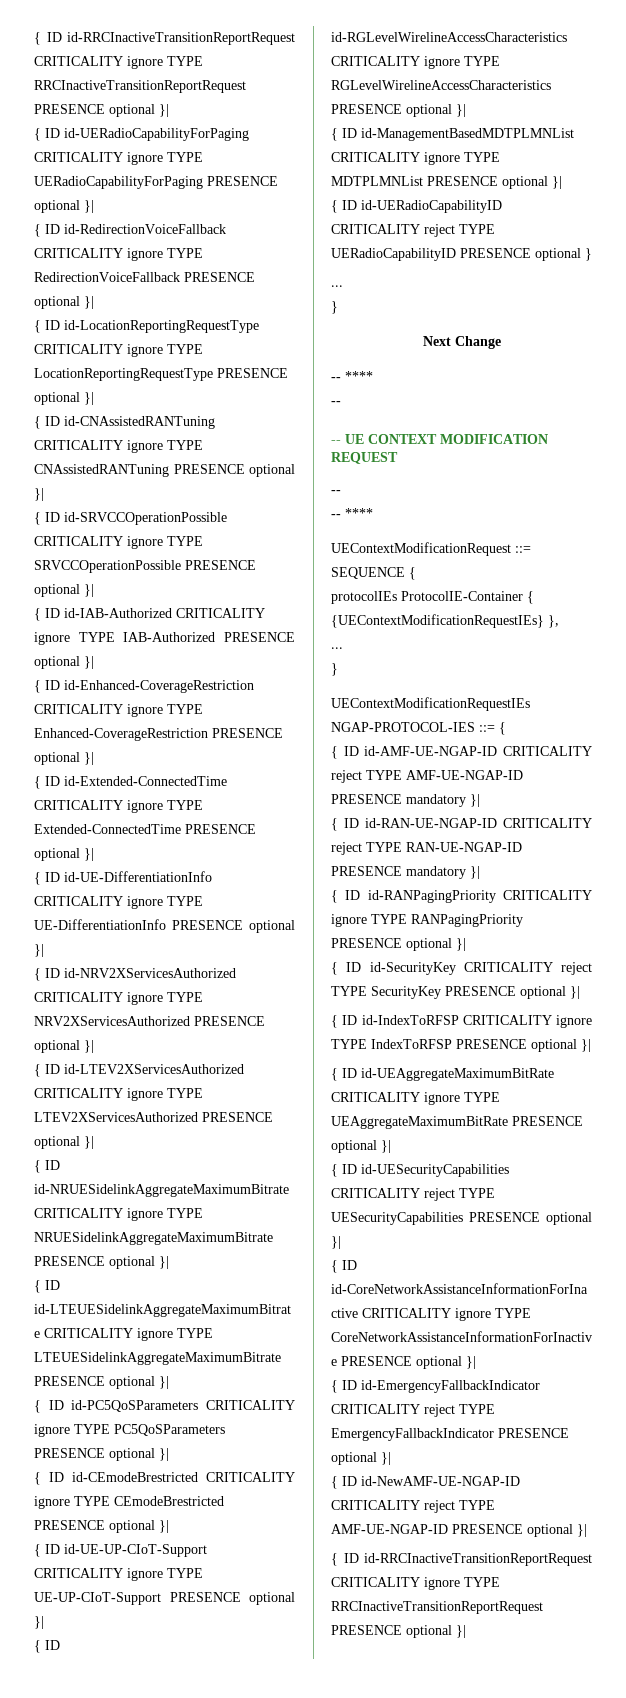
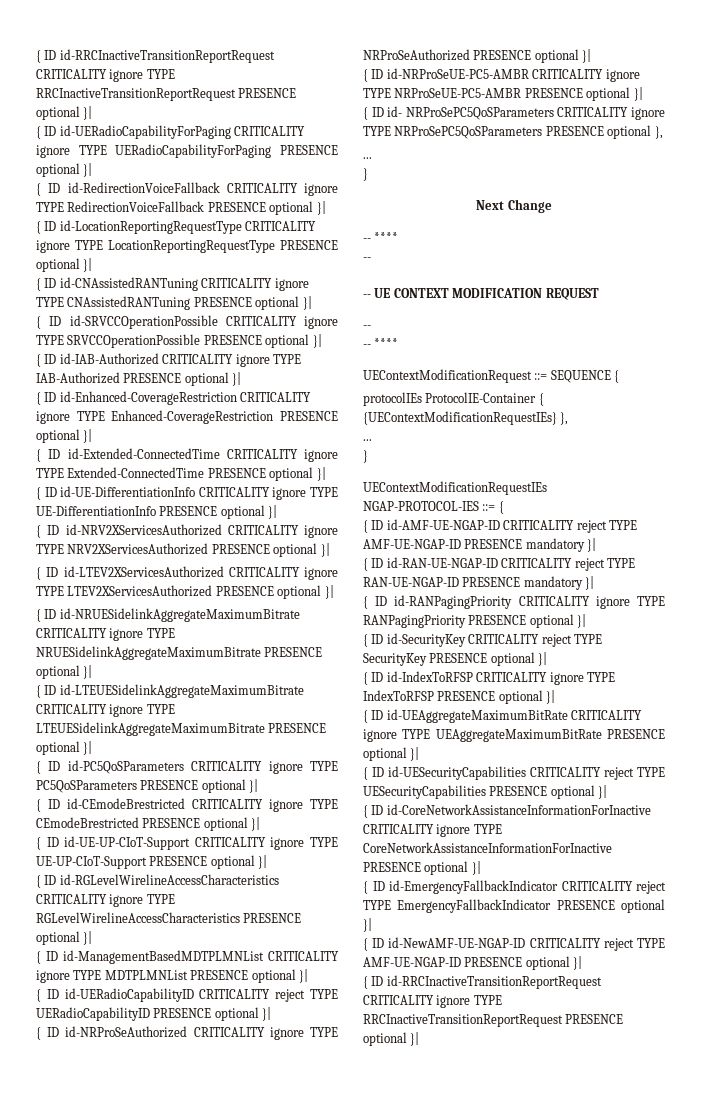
- { ID id-UERadioCapabilityID CRITICALITY reject TYPE UERadioCapabilityID PRESENCE optional }
+ { ID id-UERadioCapabilityID CRITICALITY reject TYPE UERadioCapabilityID PRESENCE optional }|
+ { ID id-NRProSeAuthorized CRITICALITY ignore TYPE NRProSeAuthorized PRESENCE optional }|
+ { ID id-NRProSeUE-PC5-AMBR CRITICALITY ignore TYPE NRProSeUE-PC5-AMBR PRESENCE optional }|
+ { ID id- NRProSePC5QoSParameters CRITICALITY ignore TYPE NRProSePC5QoSParameters PRESENCE optional },

